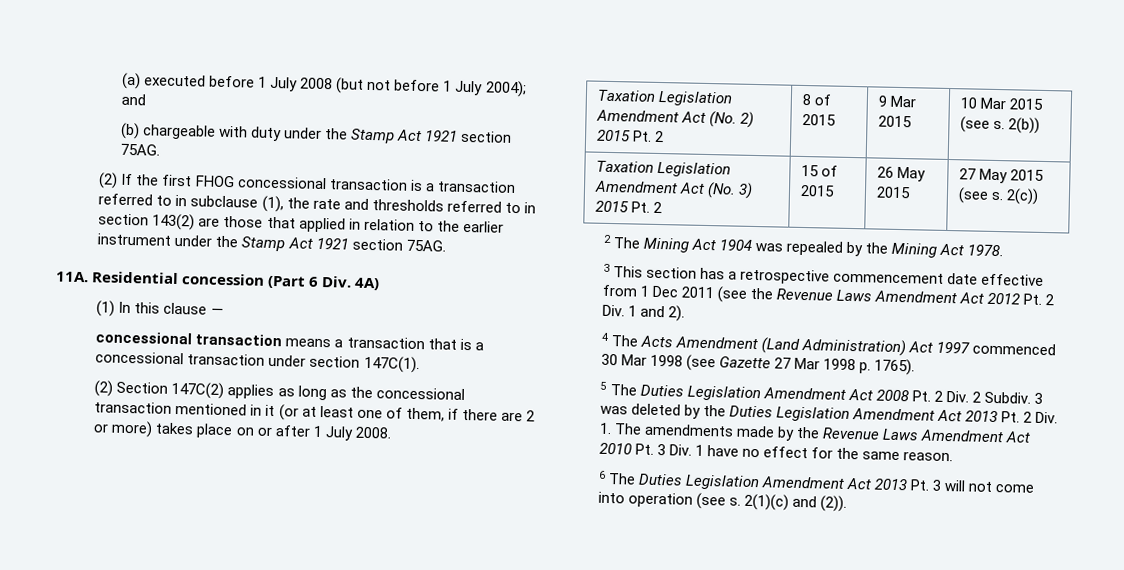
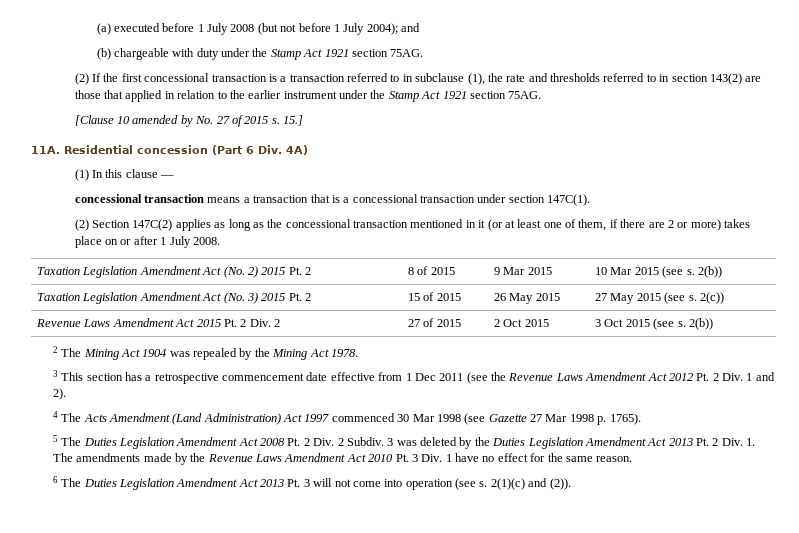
- (2) If the first FHOG concessional transaction is a transaction referred to in subclause (1), the rate and thresholds referred to in section 143(2) are those that applied in relation to the earlier instrument under the Stamp Act 1921 section 75AG.
+ (2) If the first concessional transaction is a transaction referred to in subclause (1), the rate and thresholds referred to in section 143(2) are those that applied in relation to the earlier instrument under the Stamp Act 1921 section 75AG.
+ [Clause 10 amended by No. 27 of 2015 s. 15.]
+ Revenue Laws Amendment Act 2015 Pt. 2 Div. 2 | 27 of 2015 | 2 Oct 2015 | 3 Oct 2015 (see s. 2(b))

